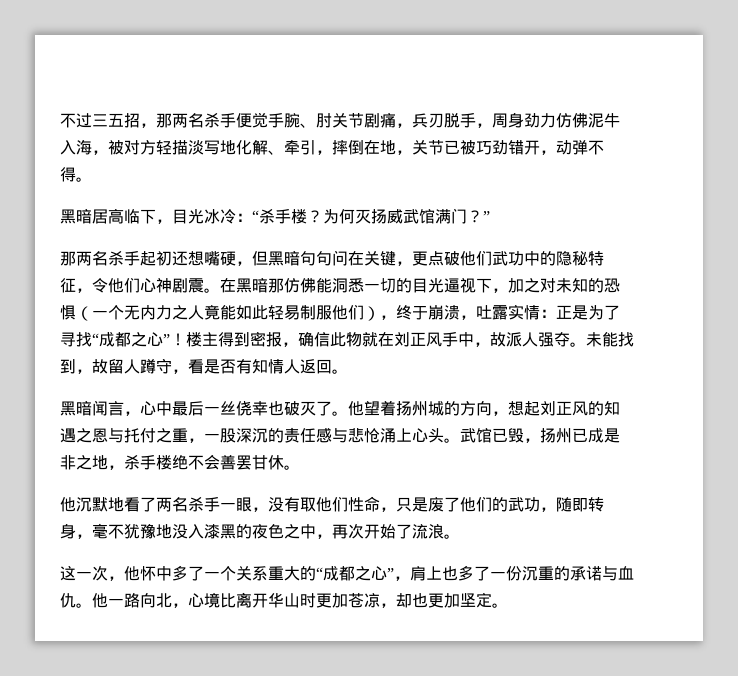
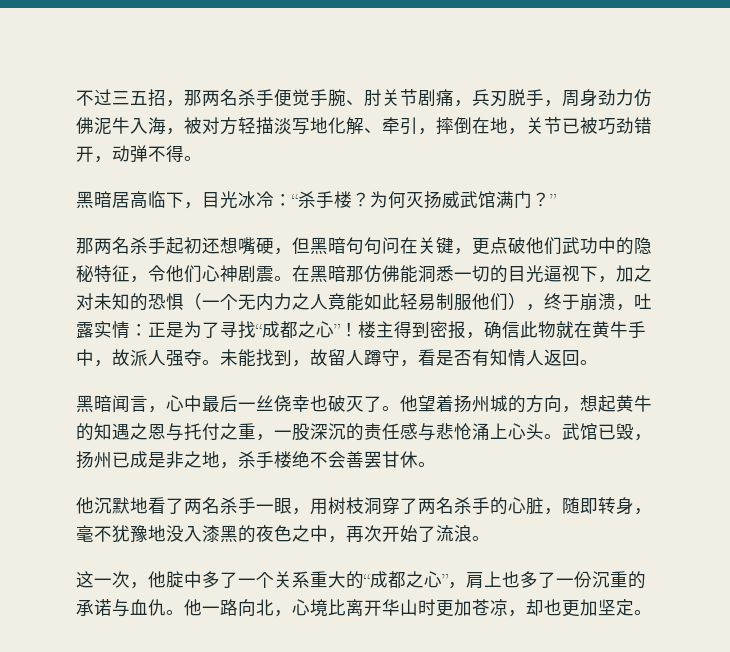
- 楼主得到密报，确信此物就在刘正风手中，故派人强夺。
+ 楼主得到密报，确信此物就在黄牛手中，故派人强夺。
- 他望着扬州城的方向，想起刘正风的知遇之恩与托付之重，一股深沉的责任感与悲怆涌上心头。
+ 他望着扬州城的方向，想起黄牛的知遇之恩与托付之重，一股深沉的责任感与悲怆涌上心头。
- 他沉默地看了两名杀手一眼，没有取他们性命，只是废了他们的武功，随即转身，毫不犹豫地没入漆黑的夜色之中，再次开始了流浪。
+ 他沉默地看了两名杀手一眼，用树枝洞穿了两名杀手的心脏，随即转身，毫不犹豫地没入漆黑的夜色之中，再次开始了流浪。
- 这一次，他怀中多了一个关系重大的“成都之心”，肩上也多了一份沉重的承诺与血仇。
+ 这一次，他腚中多了一个关系重大的“成都之心”，肩上也多了一份沉重的承诺与血仇。

